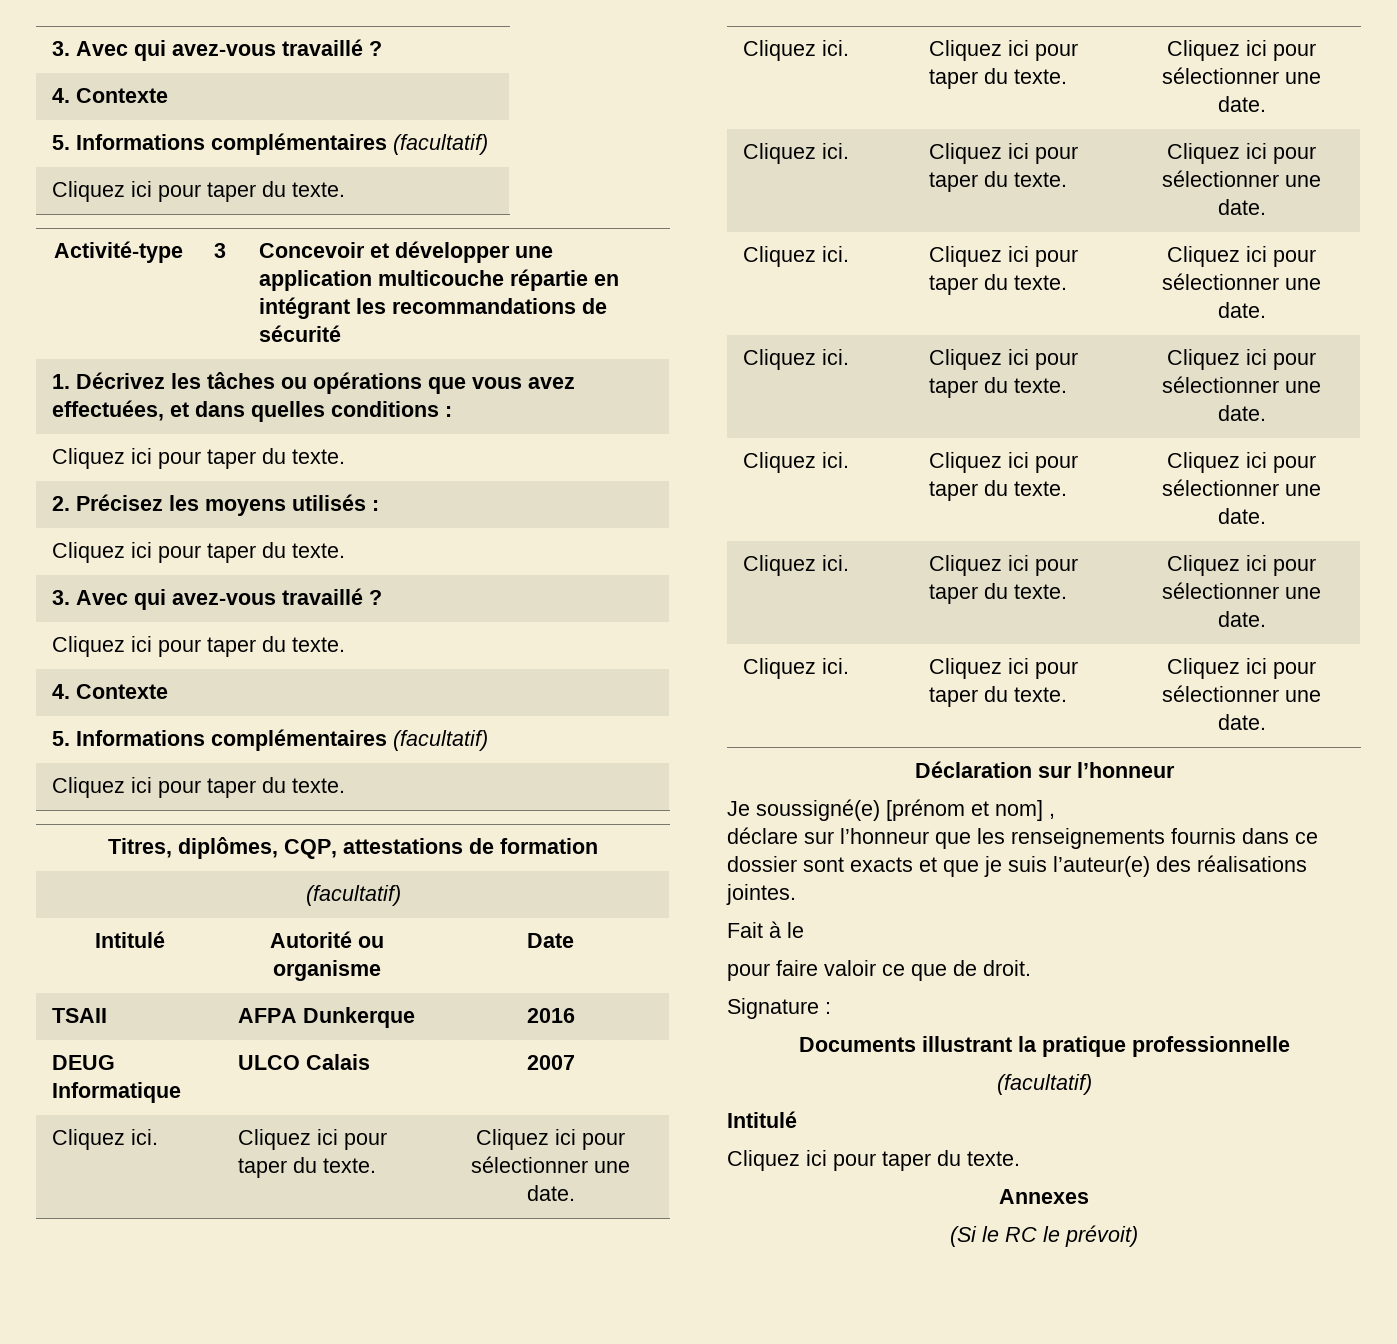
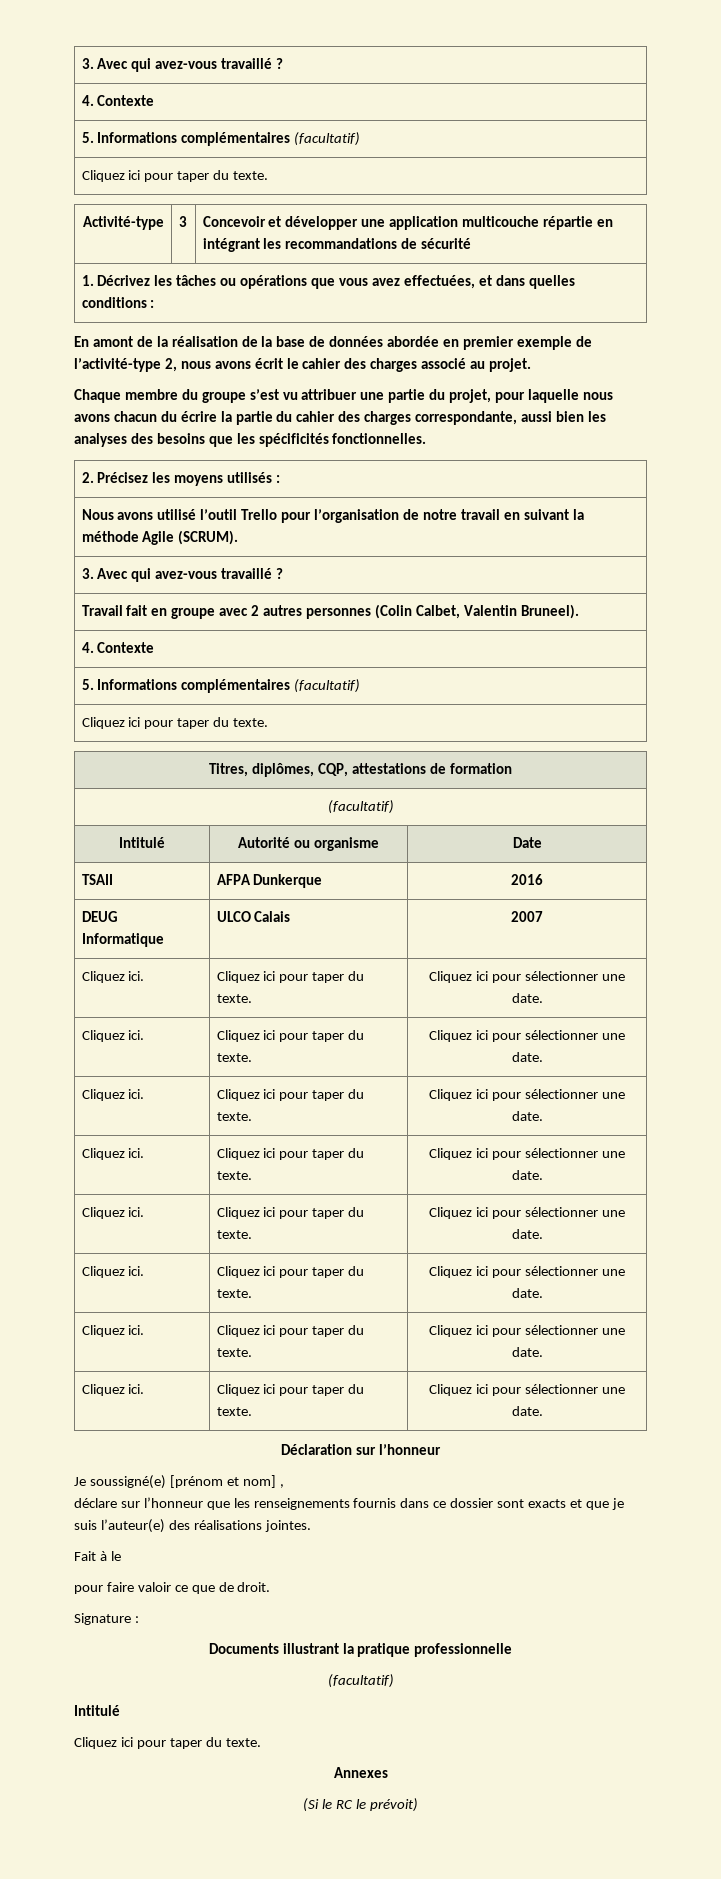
  1. Décrivez les tâches ou opérations que vous avez effectuées, et dans quelles conditions :
- Cliquez ici pour taper du texte.
+ En amont de la réalisation de la base de données abordée en premier exemple de l’activité-type 2, nous avons écrit le cahier des charges associé au projet.
+ Chaque membre du groupe s’est vu attribuer une partie du projet, pour laquelle nous avons chacun du écrire la partie du cahier des charges correspondante, aussi bien les analyses des besoins que les spécificités fonctionnelles.
  2. Précisez les moyens utilisés :
- Cliquez ici pour taper du texte.
+ Nous avons utilisé l’outil Trello pour l’organisation de notre travail en suivant la méthode Agile (SCRUM).
  3. Avec qui avez-vous travaillé ?
- Cliquez ici pour taper du texte.
+ Travail fait en groupe avec 2 autres personnes (Colin Calbet, Valentin Bruneel).

